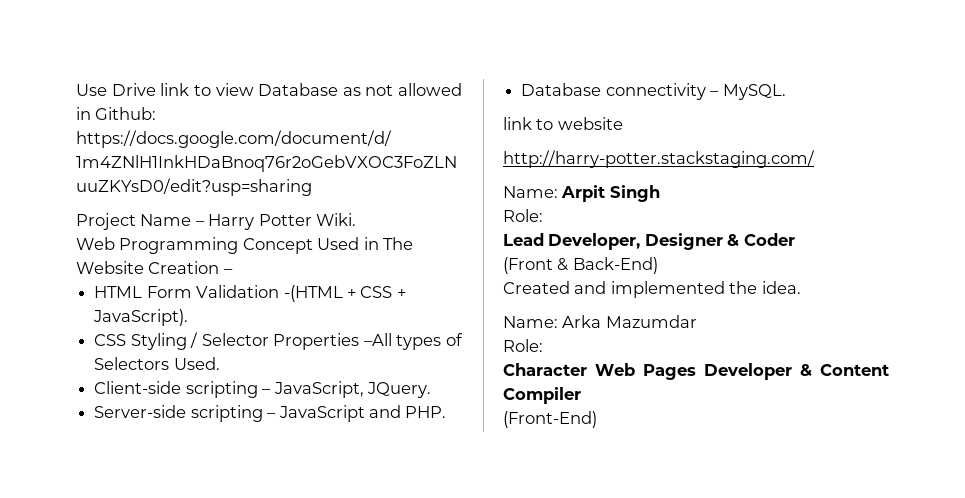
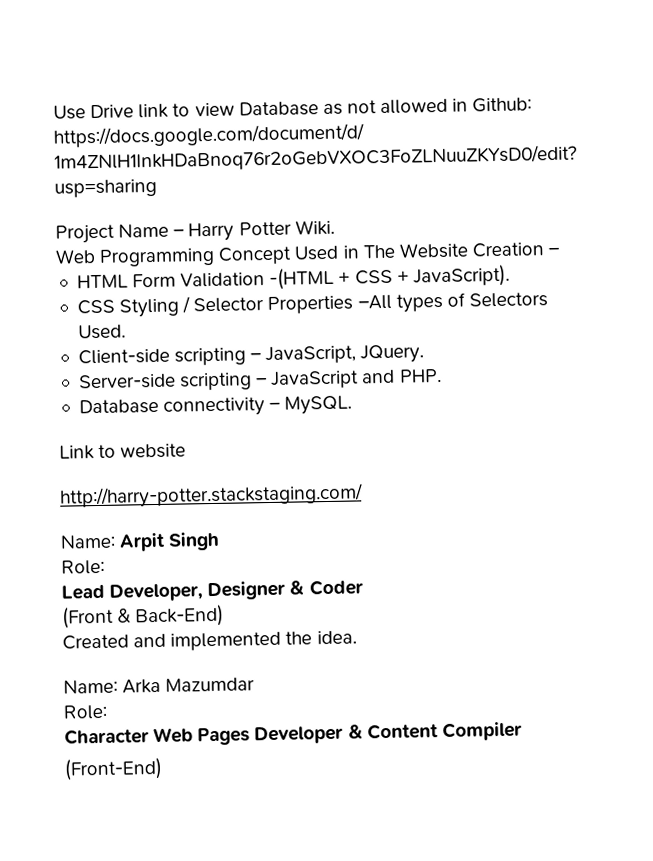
- link to website
+ Link to website

